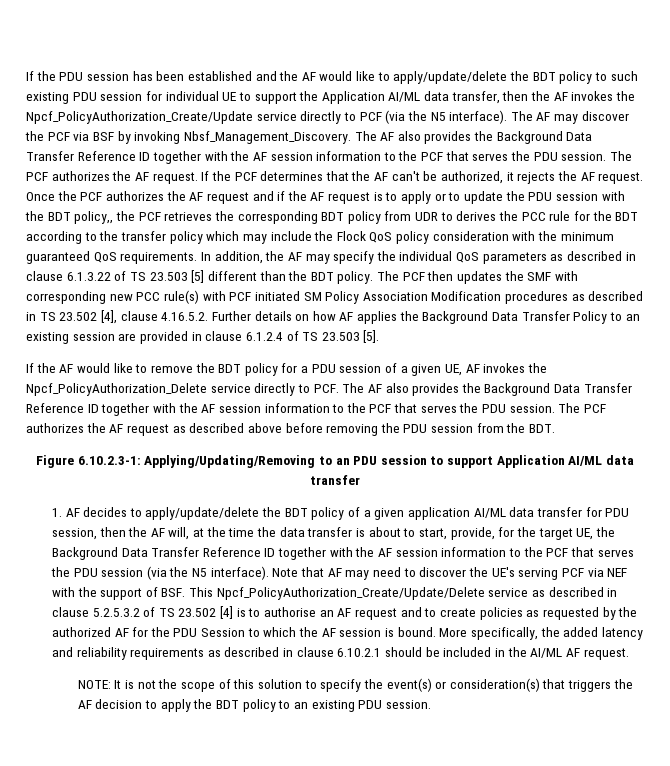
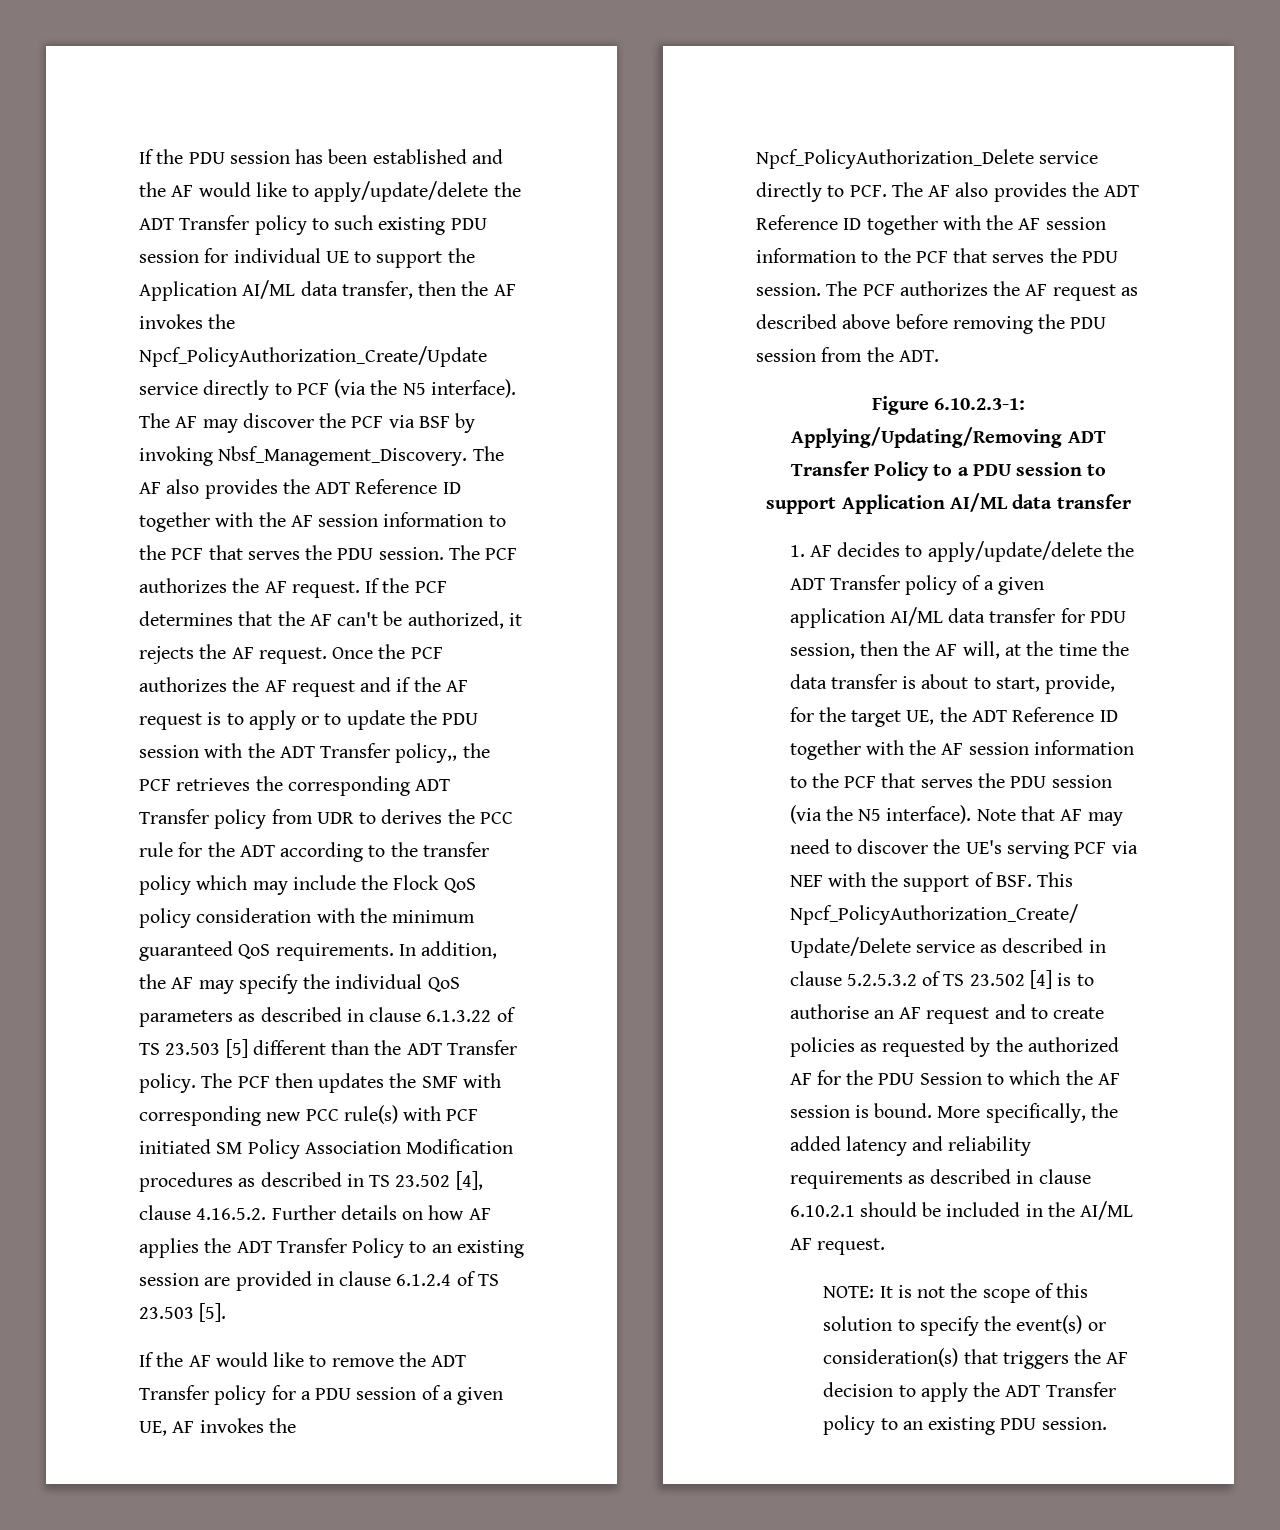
- If the PDU session has been established and the AF would like to apply/update/delete the BDT policy to such existing PDU session for individual UE to support the Application AI/ML data transfer, then the AF invokes the Npcf_PolicyAuthorization_Create/Update service directly to PCF (via the N5 interface).
+ If the PDU session has been established and the AF would like to apply/update/delete the ADT Transfer policy to such existing PDU session for individual UE to support the Application AI/ML data transfer, then the AF invokes the Npcf_PolicyAuthorization_Create/Update service directly to PCF (via the N5 interface).
- The AF may discover the PCF via BSF by invoking Nbsf_Management_Discovery. The AF also provides the Background Data Transfer Reference ID together with the AF session information to the PCF that serves the PDU session.
+ The AF may discover the PCF via BSF by invoking Nbsf_Management_Discovery. The AF also provides the ADT Reference ID together with the AF session information to the PCF that serves the PDU session.
- Once the PCF authorizes the AF request and if the AF request is to apply or to update the PDU session with the BDT policy,, the PCF retrieves the corresponding BDT policy from UDR to derives the PCC rule for the BDT according to the transfer policy which may include the Flock QoS policy consideration with the minimum guaranteed QoS requirements.
+ Once the PCF authorizes the AF request and if the AF request is to apply or to update the PDU session with the ADT Transfer policy,, the PCF retrieves the corresponding ADT Transfer policy from UDR to derives the PCC rule for the ADT according to the transfer policy which may include the Flock QoS policy consideration with the minimum guaranteed QoS requirements.
- In addition, the AF may specify the individual QoS parameters as described in clause 6.1.3.22 of TS 23.503 [5] different than the BDT policy.
+ In addition, the AF may specify the individual QoS parameters as described in clause 6.1.3.22 of TS 23.503 [5] different than the ADT Transfer policy.
- The PCF then updates the SMF with corresponding new PCC rule(s) with PCF initiated SM Policy Association Modification procedures as described in TS 23.502 [4], clause 4.16.5.2. Further details on how AF applies the Background Data Transfer Policy to an existing session are provided in clause 6.1.2.4 of TS 23.503 [5].
+ The PCF then updates the SMF with corresponding new PCC rule(s) with PCF initiated SM Policy Association Modification procedures as described in TS 23.502 [4], clause 4.16.5.2. Further details on how AF applies the ADT Transfer Policy to an existing session are provided in clause 6.1.2.4 of TS 23.503 [5].
- If the AF would like to remove the BDT policy for a PDU session of a given UE, AF invokes the Npcf_PolicyAuthorization_Delete service directly to PCF. The AF also provides the Background Data Transfer Reference ID together with the AF session information to the PCF that serves the PDU session.
+ If the AF would like to remove the ADT Transfer policy for a PDU session of a given UE, AF invokes the Npcf_PolicyAuthorization_Delete service directly to PCF. The AF also provides the ADT Reference ID together with the AF session information to the PCF that serves the PDU session.
- The PCF authorizes the AF request as described above before removing the PDU session from the BDT.
+ The PCF authorizes the AF request as described above before removing the PDU session from the ADT.
- Figure 6.10.2.3-1: Applying/Updating/Removing to an PDU session to support Application AI/ML data transfer
+ Figure 6.10.2.3-1: Applying/Updating/Removing ADT Transfer Policy to a PDU session to support Application AI/ML data transfer
- 1. AF decides to apply/update/delete the BDT policy of a given application AI/ML data transfer for PDU session, then the AF will, at the time the data transfer is about to start, provide, for the target UE, the Background Data Transfer Reference ID together with the AF session information to the PCF that serves the PDU session (via the N5 interface).
+ 1. AF decides to apply/update/delete the ADT Transfer policy of a given application AI/ML data transfer for PDU session, then the AF will, at the time the data transfer is about to start, provide, for the target UE, the ADT Reference ID together with the AF session information to the PCF that serves the PDU session (via the N5 interface).
- NOTE: It is not the scope of this solution to specify the event(s) or consideration(s) that triggers the AF decision to apply the BDT policy to an existing PDU session.
+ NOTE: It is not the scope of this solution to specify the event(s) or consideration(s) that triggers the AF decision to apply the ADT Transfer policy to an existing PDU session.

